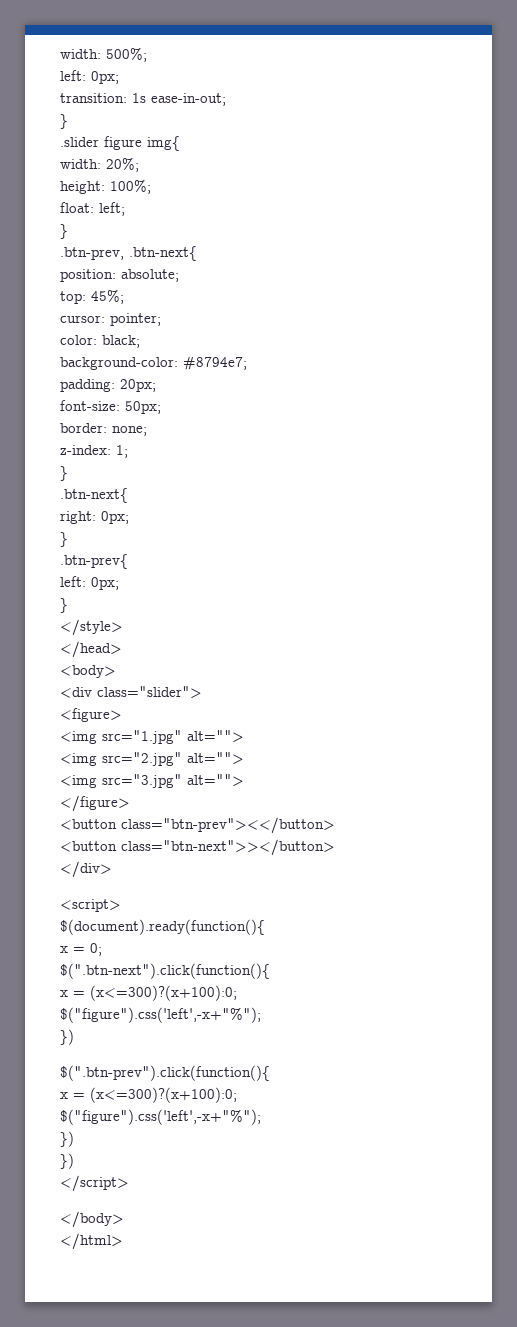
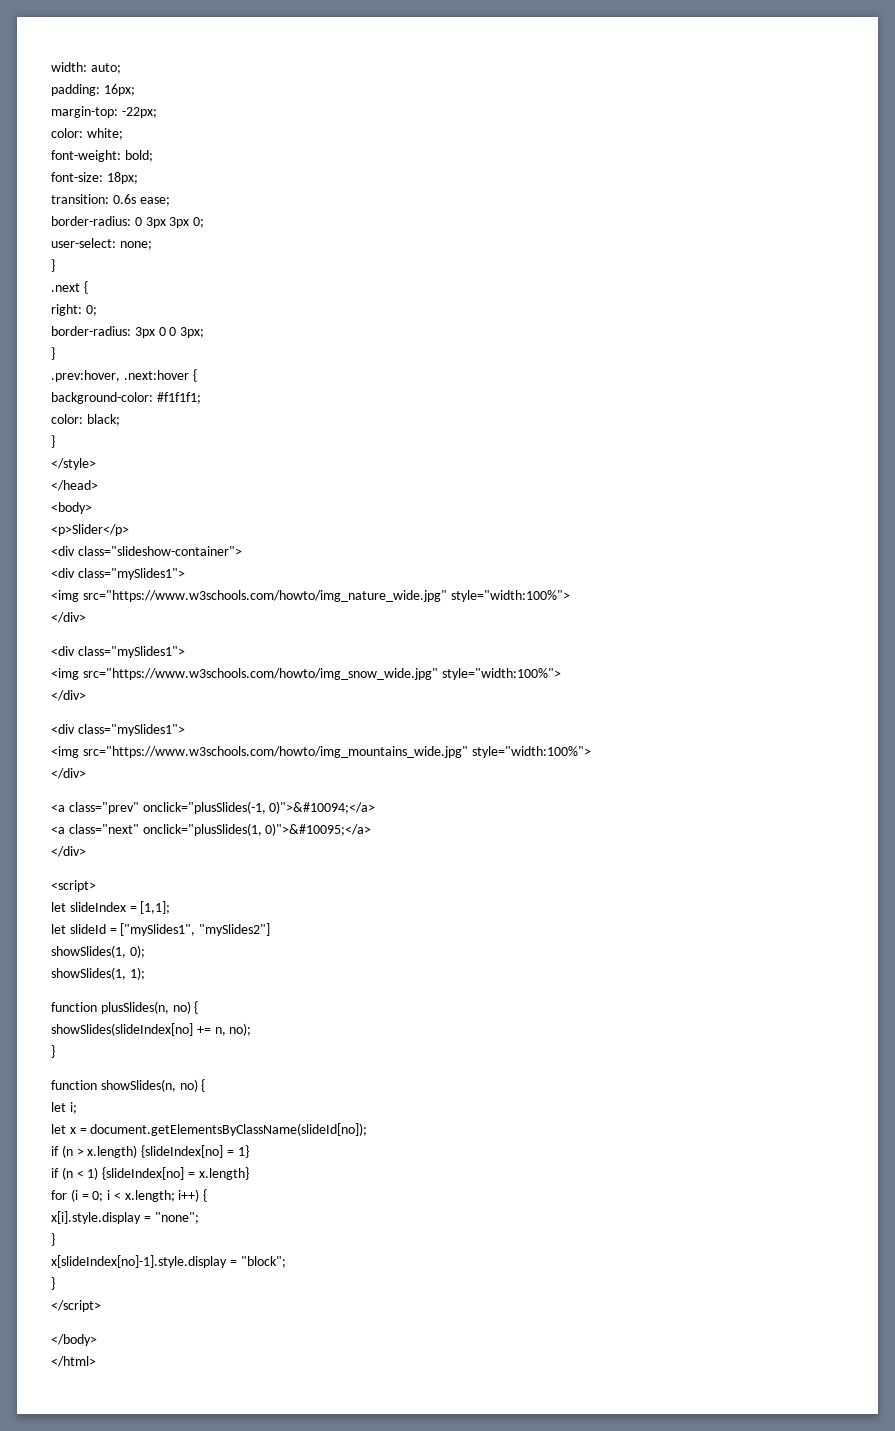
- width: 500%;
- left: 0px;
- transition: 1s ease-in-out;
+ width: auto;
+ padding: 16px;
+ margin-top: -22px;
+ color: white;
+ font-weight: bold;
+ font-size: 18px;
+ transition: 0.6s ease;
+ border-radius: 0 3px 3px 0;
+ user-select: none;
  }
- .slider figure img{
- width: 20%;
- height: 100%;
- float: left;
+ .next {
+ right: 0;
+ border-radius: 3px 0 0 3px;
  }
- .btn-prev, .btn-next{
- position: absolute;
- top: 45%;
- cursor: pointer;
+ .prev:hover, .next:hover {
+ background-color: #f1f1f1;
  color: black;
- background-color: #8794e7;
- padding: 20px;
- font-size: 50px;
- border: none;
- z-index: 1;
- }
- .btn-next{
- right: 0px;
- }
- .btn-prev{
- left: 0px;
- <div class="slider">
- <figure>
- <img src="1.jpg" alt="">
- <img src="2.jpg" alt="">
- <img src="3.jpg" alt="">
- </figure>
- <button class="btn-prev"><</button>
- <button class="btn-next">></button>
+ <p>Slider</p>
+ <div class="slideshow-container">
+ <div class="mySlides1">
+ <img src="https://www.w3schools.com/howto/img_nature_wide.jpg" style="width:100%">
+ </div>
+ <div class="mySlides1">
+ <img src="https://www.w3schools.com/howto/img_snow_wide.jpg" style="width:100%">
+ </div>
+ <div class="mySlides1">
+ <img src="https://www.w3schools.com/howto/img_mountains_wide.jpg" style="width:100%">
+ </div>
+ <a class="prev" onclick="plusSlides(-1, 0)">&#10094;</a>
+ <a class="next" onclick="plusSlides(1, 0)">&#10095;</a>
  </div>
  <script>
- $(document).ready(function(){
- x = 0;
- $(".btn-next").click(function(){
- x = (x<=300)?(x+100):0;
- $("figure").css('left',-x+"%");
- })
- $(".btn-prev").click(function(){
- x = (x<=300)?(x+100):0;
- $("figure").css('left',-x+"%");
- })
- })
+ let slideIndex = [1,1];
+ let slideId = ["mySlides1", "mySlides2"]
+ showSlides(1, 0);
+ showSlides(1, 1);
+ function plusSlides(n, no) {
+ showSlides(slideIndex[no] += n, no);
+ }
+ function showSlides(n, no) {
+ let i;
+ let x = document.getElementsByClassName(slideId[no]);
+ if (n > x.length) {slideIndex[no] = 1}
+ if (n < 1) {slideIndex[no] = x.length}
+ for (i = 0; i < x.length; i++) {
+ x[i].style.display = "none";
+ }
+ x[slideIndex[no]-1].style.display = "block";
+ }

